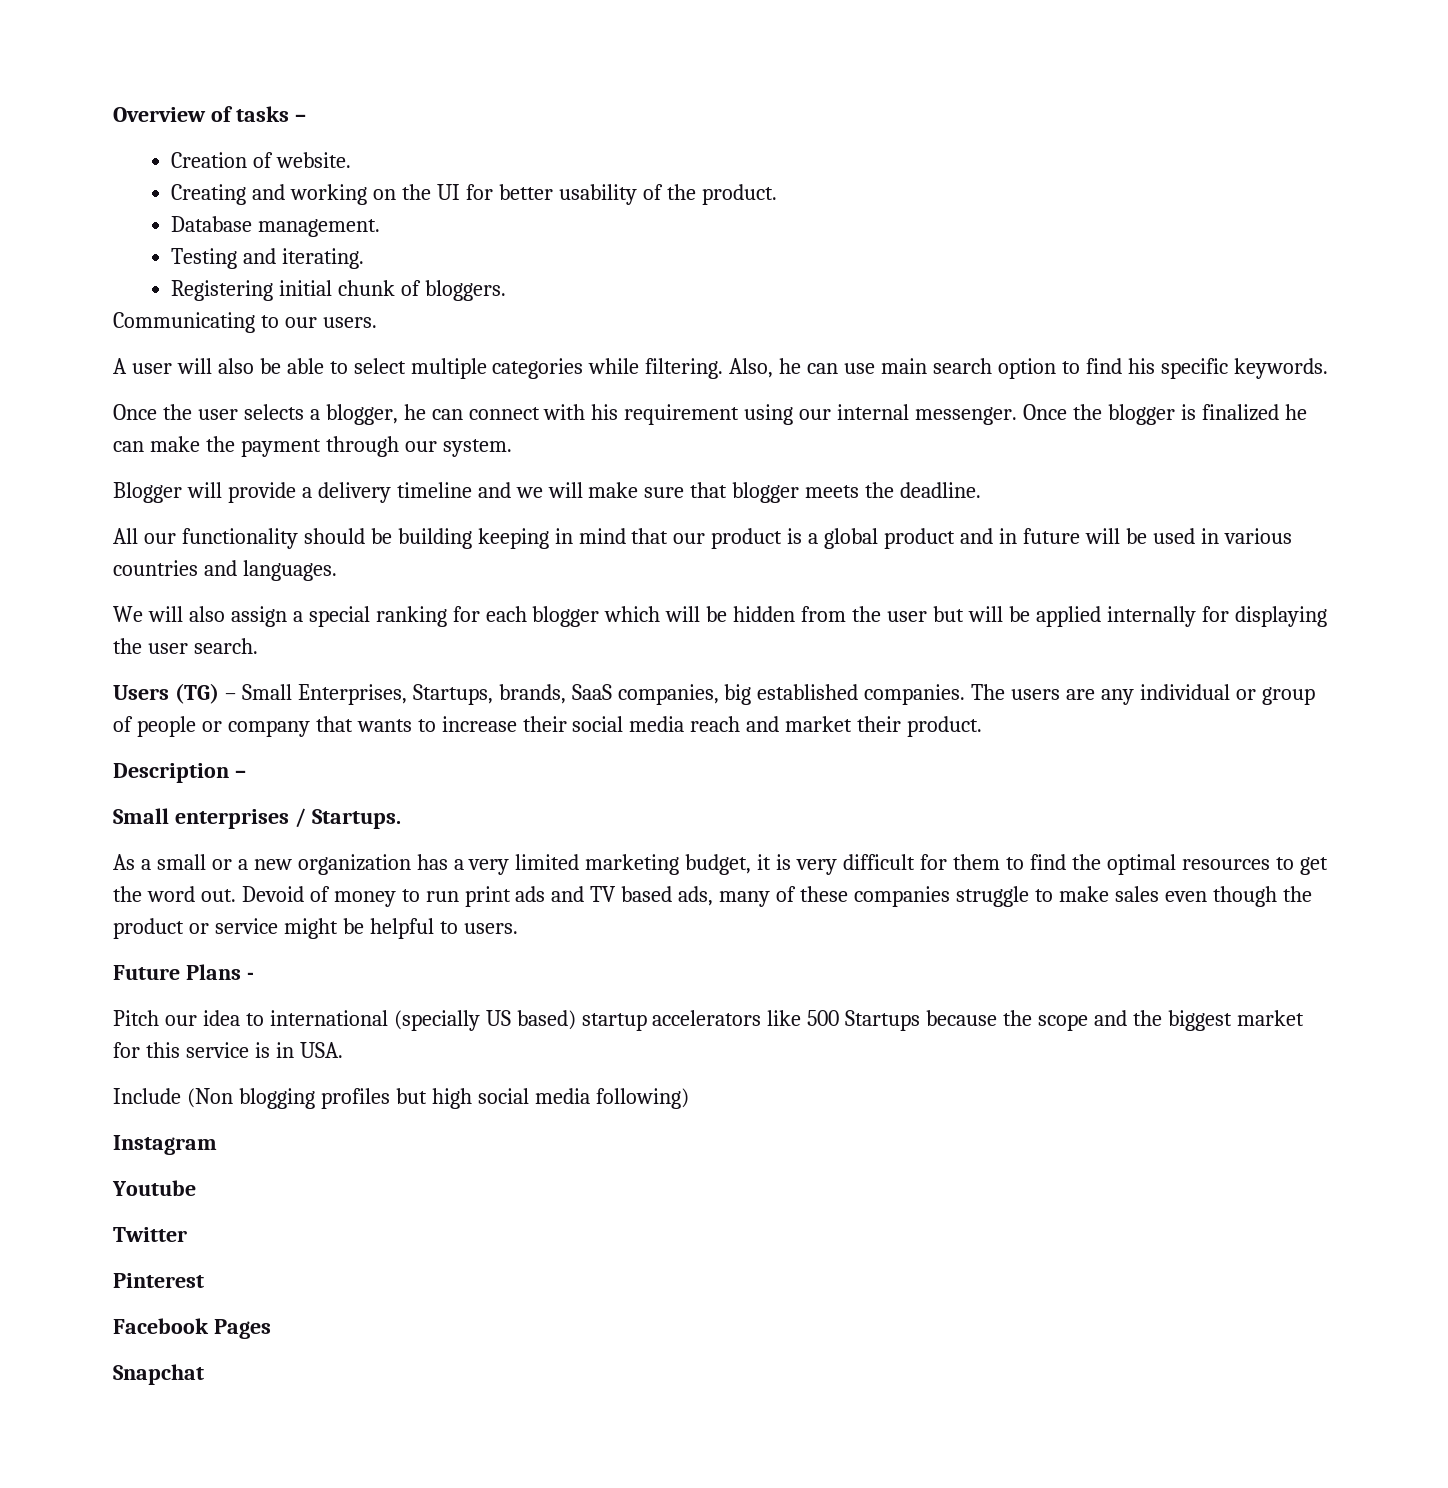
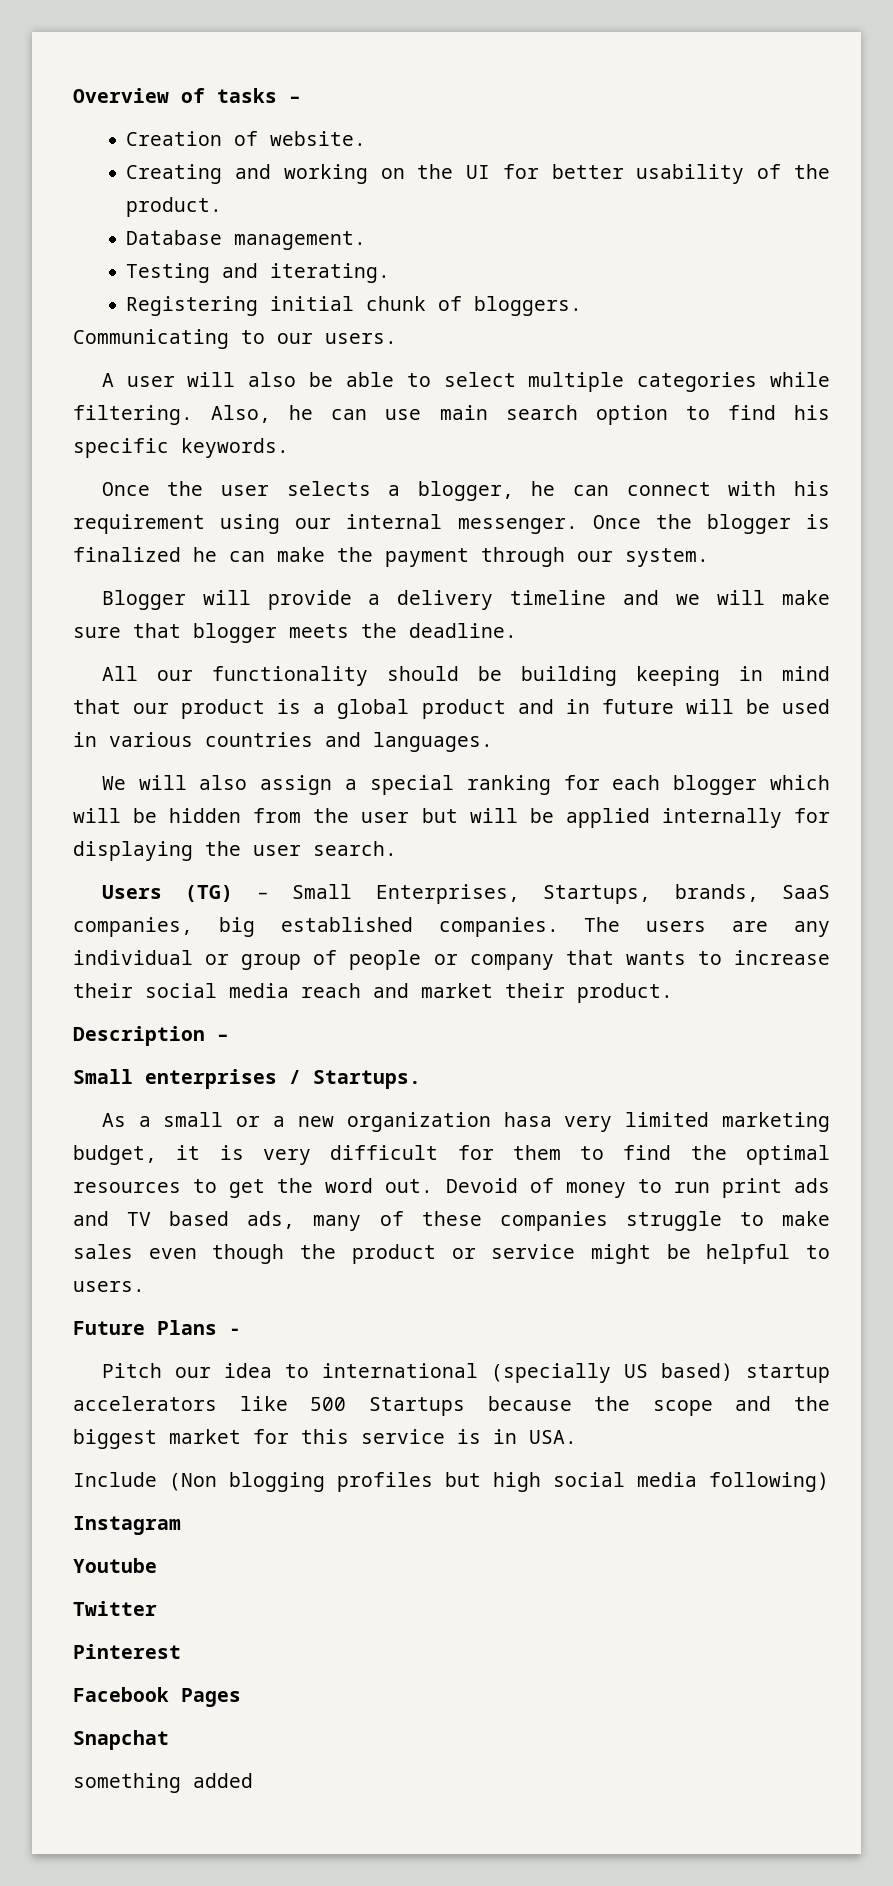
- As a small or a new organization has a very limited marketing budget, it is very difficult for them to find the optimal resources to get the word out.
+ As a small or a new organization hasa very limited marketing budget, it is very difficult for them to find the optimal resources to get the word out.
+ something added

